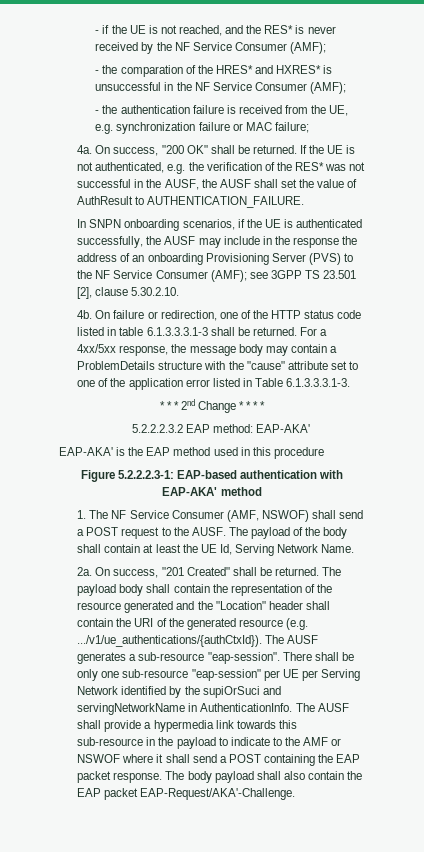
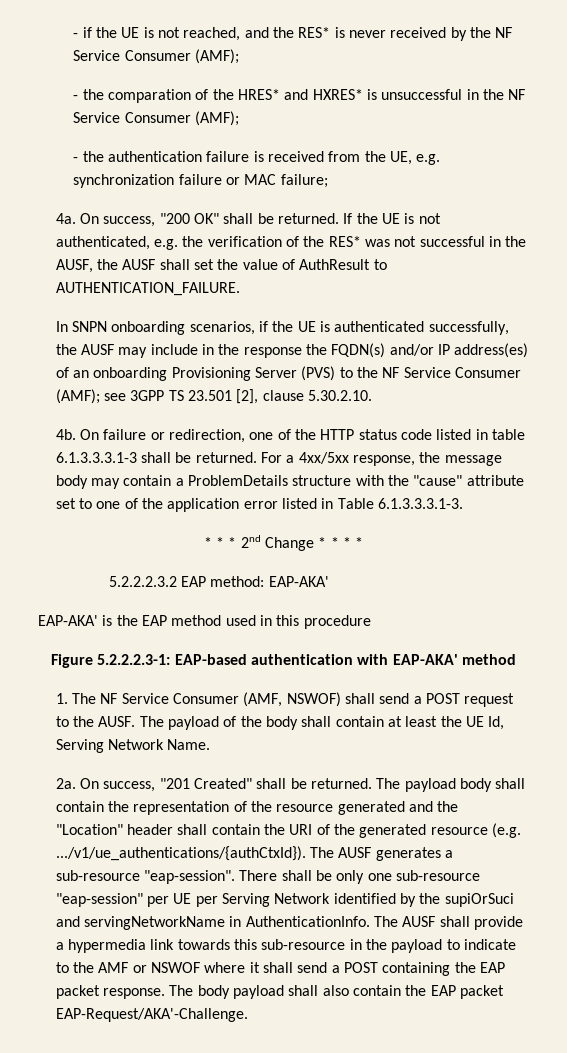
- In SNPN onboarding scenarios, if the UE is authenticated successfully, the AUSF may include in the response the address of an onboarding Provisioning Server (PVS) to the NF Service Consumer (AMF); see 3GPP TS 23.501 [2], clause 5.30.2.10.
+ In SNPN onboarding scenarios, if the UE is authenticated successfully, the AUSF may include in the response the FQDN(s) and/or IP address(es) of an onboarding Provisioning Server (PVS) to the NF Service Consumer (AMF); see 3GPP TS 23.501 [2], clause 5.30.2.10.

